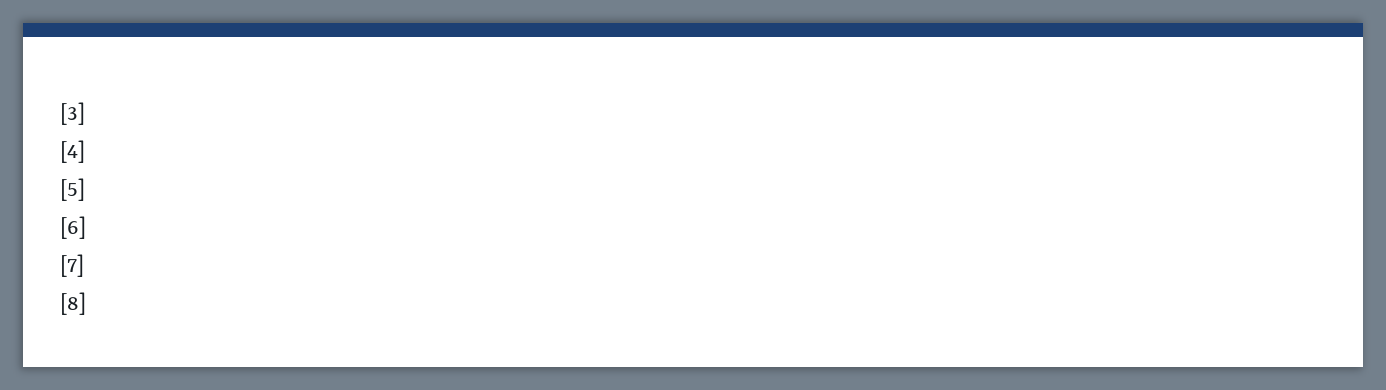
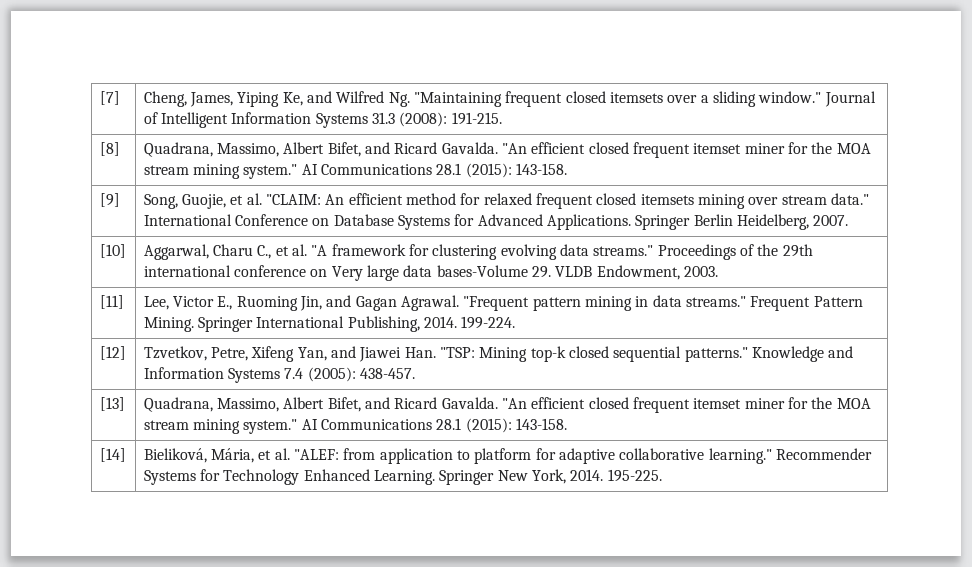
- [3]
- [4]
- [5]
- [6]
- [7]
- [8]
+ [7] | Cheng, James, Yiping Ke, and Wilfred Ng. "Maintaining frequent closed itemsets over a sliding window." Journal of Intelligent Information Systems 31.3 (2008): 191-215.
+ [8] | Quadrana, Massimo, Albert Bifet, and Ricard Gavalda. "An efficient closed frequent itemset miner for the MOA stream mining system." AI Communications 28.1 (2015): 143-158.
+ [9] | Song, Guojie, et al. "CLAIM: An efficient method for relaxed frequent closed itemsets mining over stream data." International Conference on Database Systems for Advanced Applications. Springer Berlin Heidelberg, 2007.
+ [10] | Aggarwal, Charu C., et al. "A framework for clustering evolving data streams." Proceedings of the 29th international conference on Very large data bases-Volume 29. VLDB Endowment, 2003.
+ [11] | Lee, Victor E., Ruoming Jin, and Gagan Agrawal. "Frequent pattern mining in data streams." Frequent Pattern Mining. Springer International Publishing, 2014. 199-224.
+ [12] | Tzvetkov, Petre, Xifeng Yan, and Jiawei Han. "TSP: Mining top-k closed sequential patterns." Knowledge and Information Systems 7.4 (2005): 438-457.
+ [13] | Quadrana, Massimo, Albert Bifet, and Ricard Gavalda. "An efficient closed frequent itemset miner for the MOA stream mining system." AI Communications 28.1 (2015): 143-158.
+ [14] | Bieliková, Mária, et al. "ALEF: from application to platform for adaptive collaborative learning." Recommender Systems for Technology Enhanced Learning. Springer New York, 2014. 195-225.

